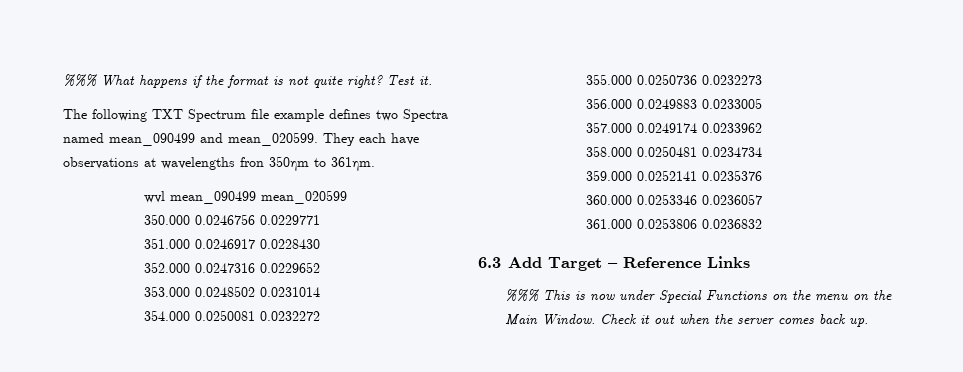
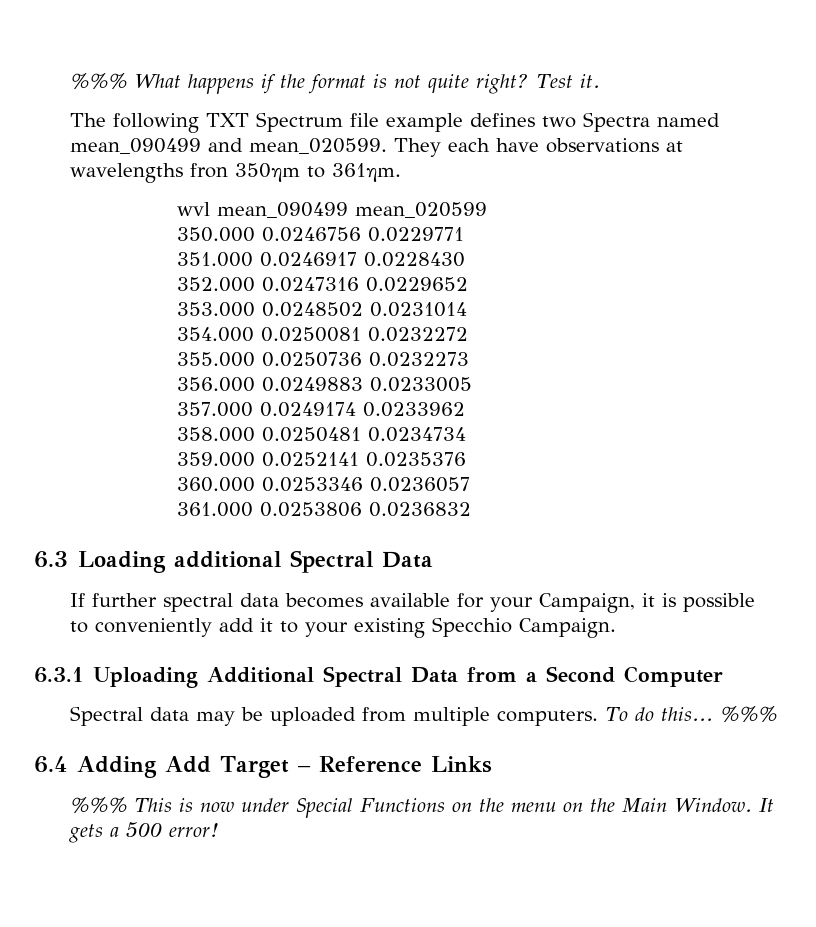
- 6.3 Add Target – Reference Links
+ 6.3 Loading additional Spectral Data
+ If further spectral data becomes available for your Campaign, it is possible to conveniently add it to your existing Specchio Campaign.
+ 6.3.1 Uploading Additional Spectral Data from a Second Computer
+ Spectral data may be uploaded from multiple computers. To do this... %%%
+ 6.4 Adding Add Target – Reference Links
- Check it out when the server comes back up.
+ It gets a 500 error!

